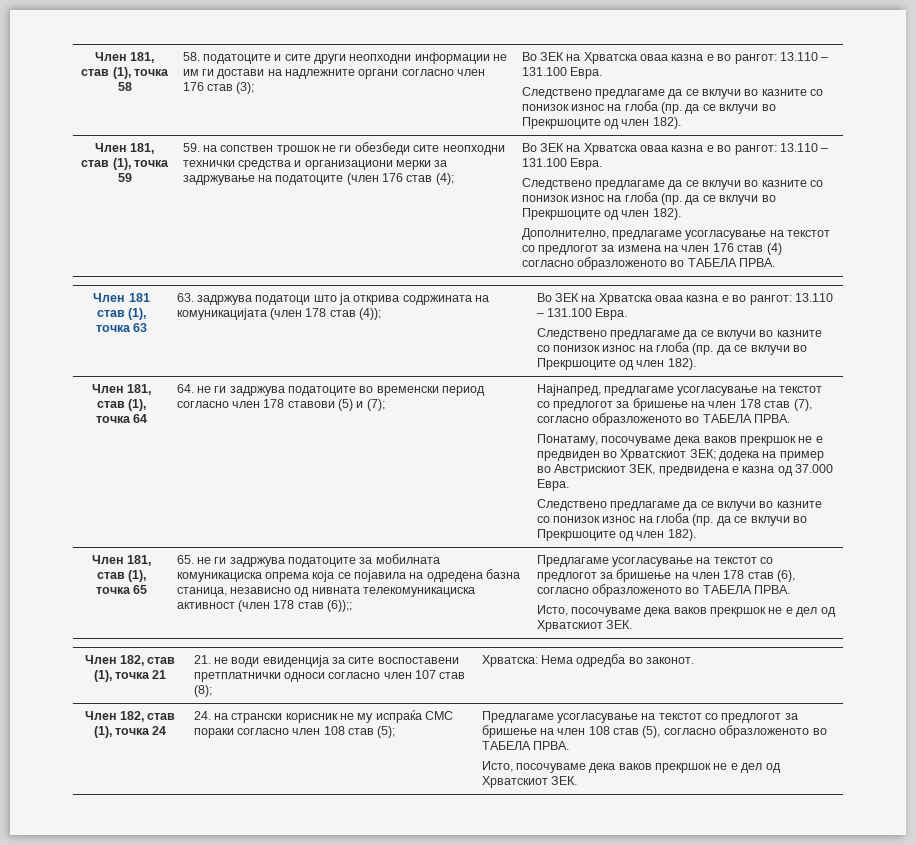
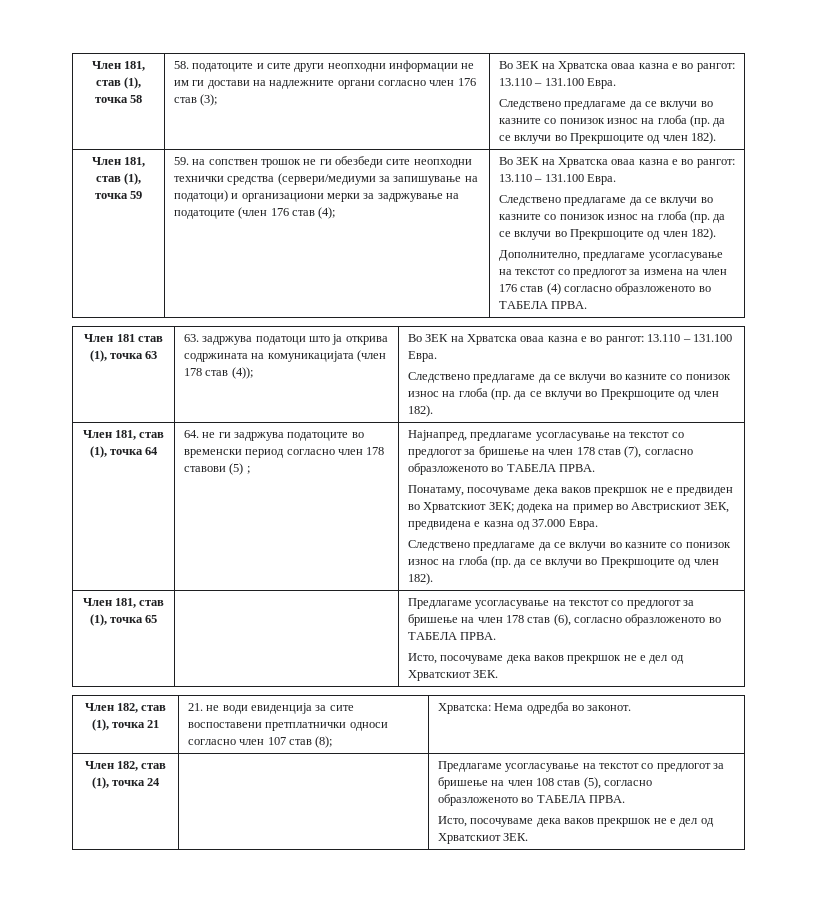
- 59. на сопствен трошок не ги обезбеди сите неопходни технички средства и организациони мерки за задржување на податоците (член 176 став (4);
+ 59. на сопствен трошок не ги обезбеди сите неопходни технички средства (сервери/медиуми за запишување на податоци) и организациони мерки за задржување на податоците (член 176 став (4);
- 64. не ги задржува податоците во временски период согласно член 178 ставови (5) и (7);
+ 64. не ги задржува податоците во временски период согласно член 178 ставови (5) ;
- 65. не ги задржува податоците за мобилната комуникациска опрема која се појавила на одредена базна станица, независно од нивната телекомуникациска активност (член 178 став (6));;
- 24. на странски корисник не му испраќа СМС пораки согласно член 108 став (5);

